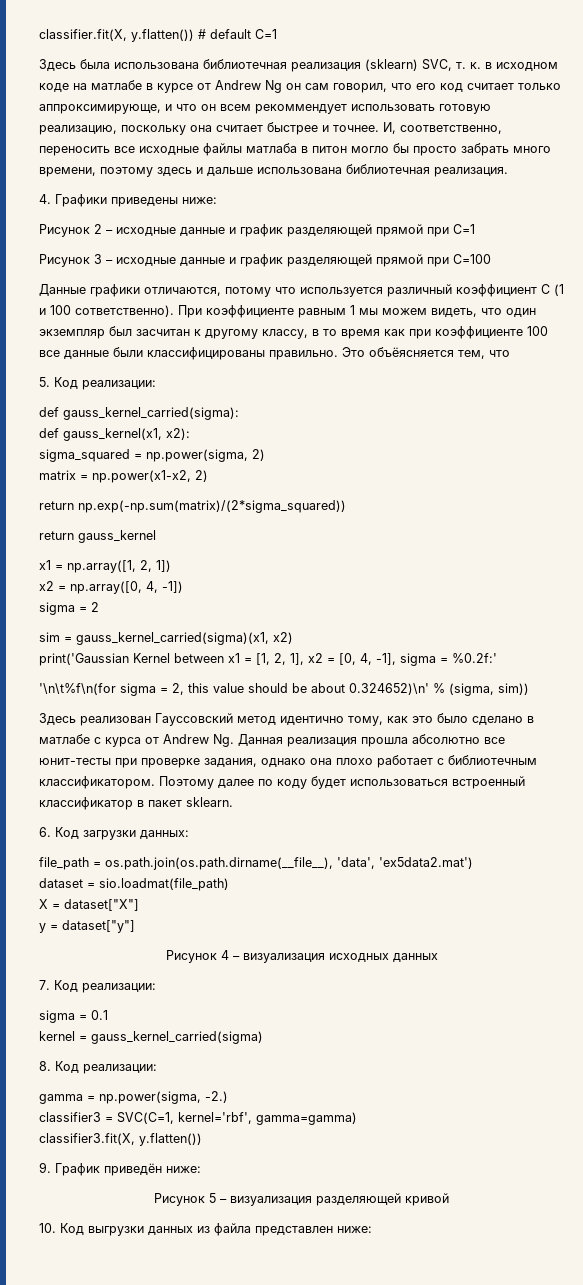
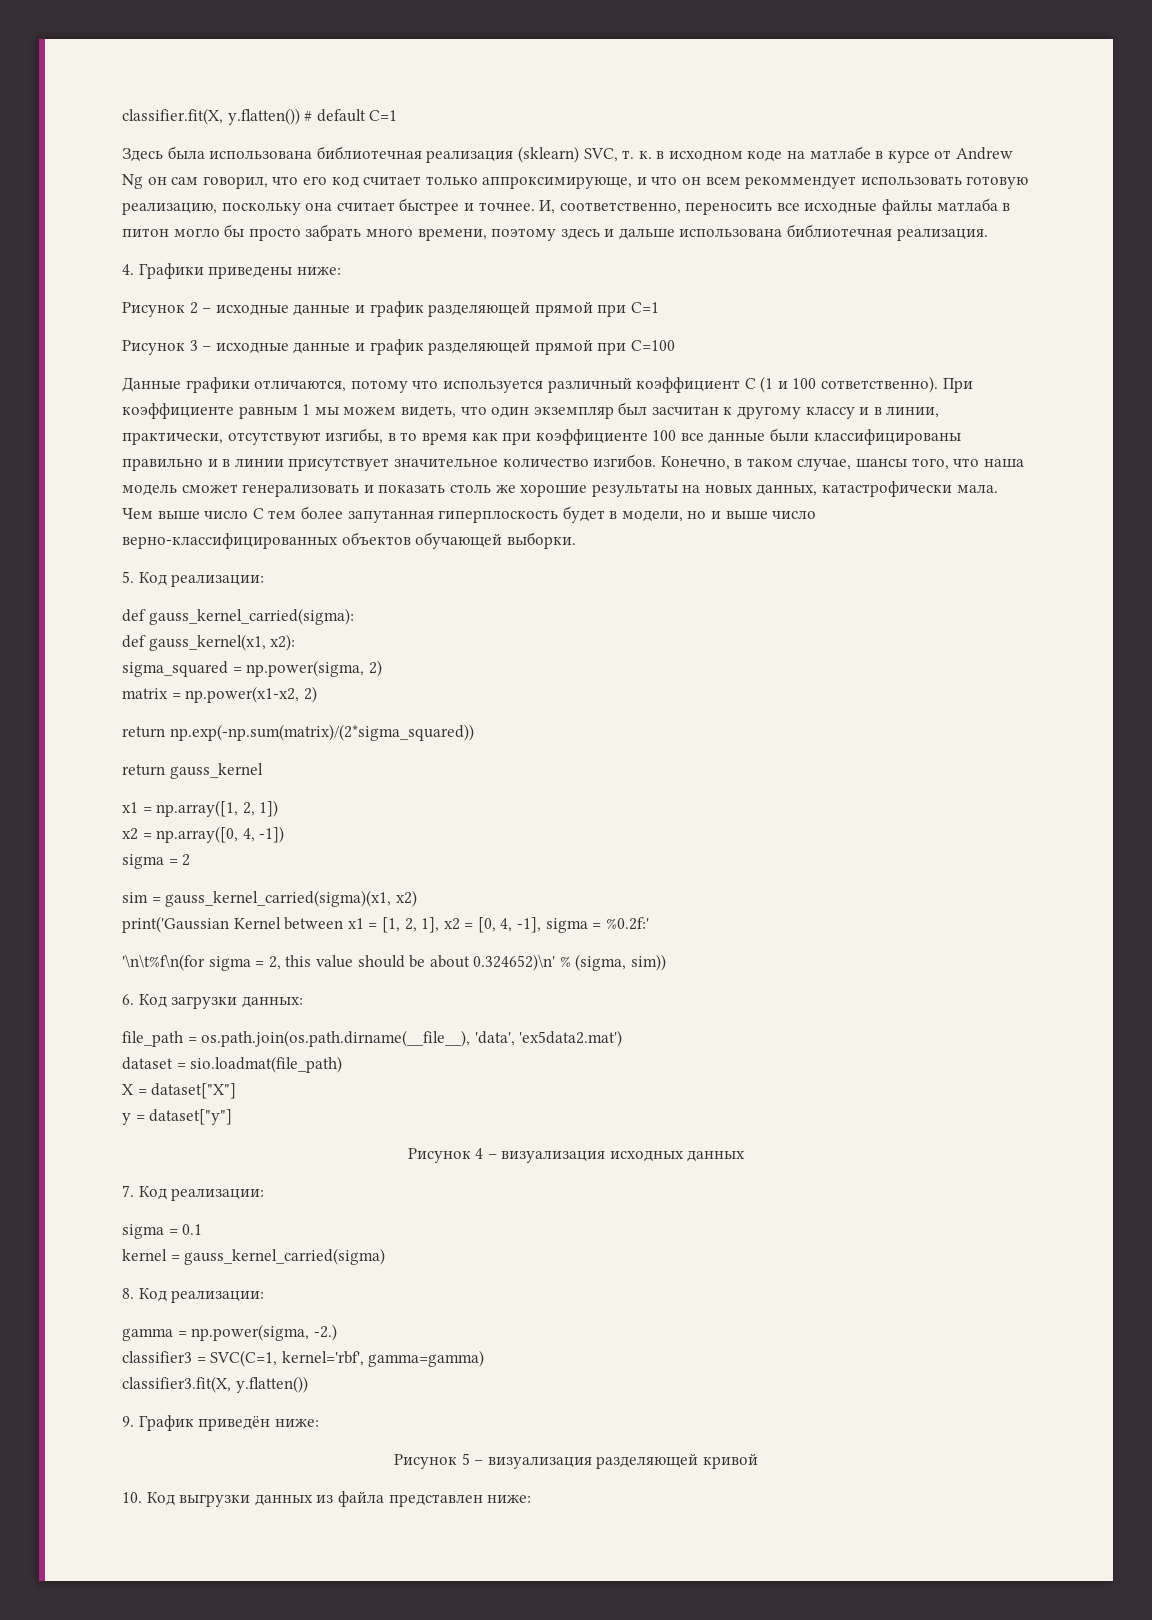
- При коэффициенте равным 1 мы можем видеть, что один экземпляр был засчитан к другому классу, в то время как при коэффициенте 100 все данные были классифицированы правильно. Это объёясняется тем, что
+ При коэффициенте равным 1 мы можем видеть, что один экземпляр был засчитан к другому классу и в линии, практически, отсутствуют изгибы, в то время как при коэффициенте 100 все данные были классифицированы правильно и в линии присутствует значительное количество изгибов. Конечно, в таком случае, шансы того, что наша модель сможет генерализовать и показать столь же хорошие результаты на новых данных, катастрофически мала. Чем выше число С тем более запутанная гиперплоскость будет в модели, но и выше число верно-классифицированных объектов обучающей выборки.
- Здесь реализован Гауссовский метод идентично тому, как это было сделано в матлабе с курса от Andrew Ng. Данная реализация прошла абсолютно все юнит-тесты при проверке задания, однако она плохо работает с библиотечным классификатором. Поэтому далее по коду будет использоваться встроенный классификатор в пакет sklearn.

